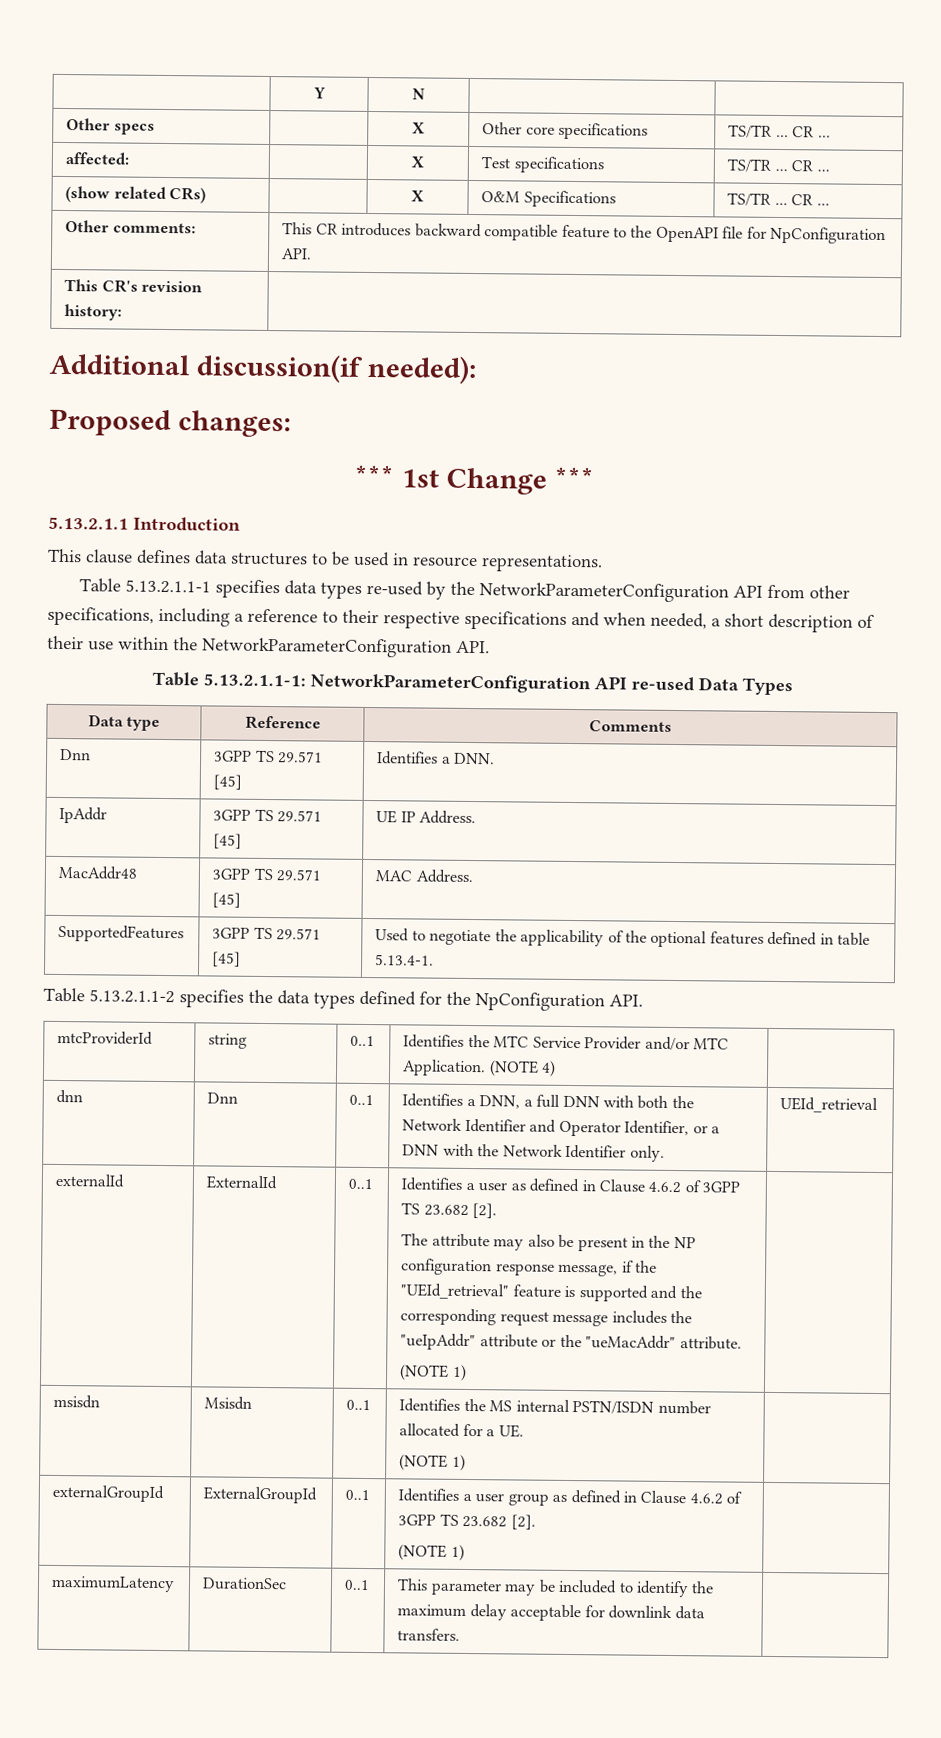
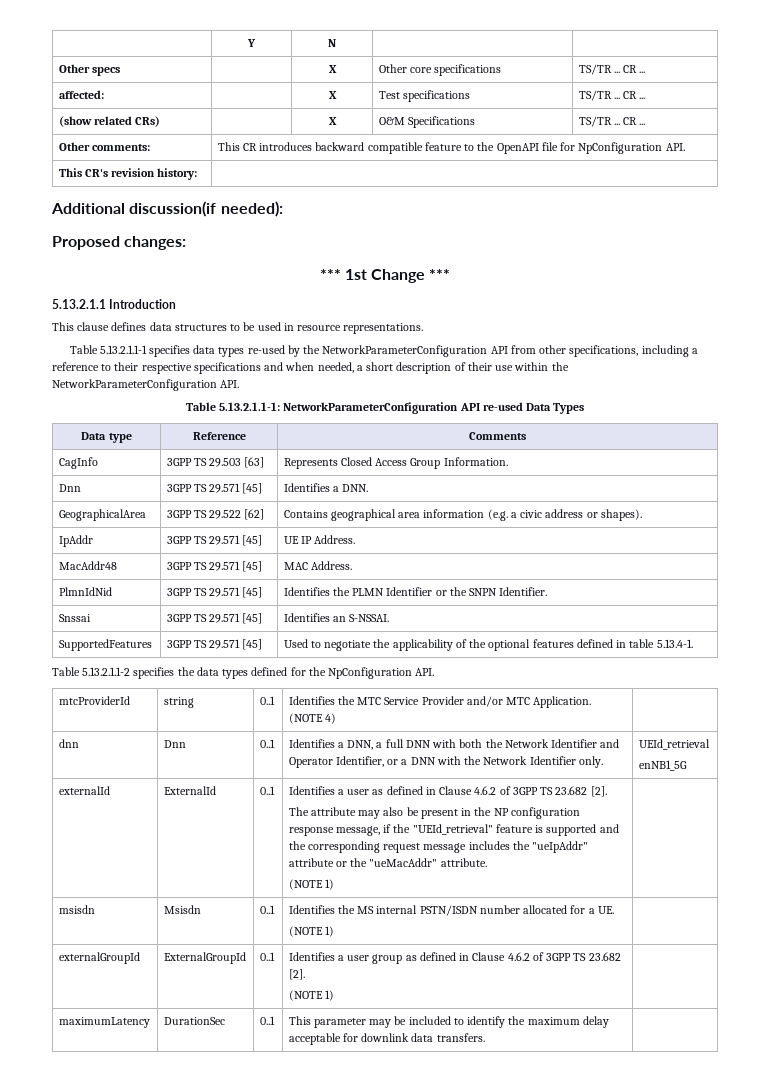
+ CagInfo | 3GPP TS 29.503 [63] | Represents Closed Access Group Information.
+ GeographicalArea | 3GPP TS 29.522 [62] | Contains geographical area information (e.g. a civic address or shapes).
+ PlmnIdNid | 3GPP TS 29.571 [45] | Identifies the PLMN Identifier or the SNPN Identifier.
+ Snssai | 3GPP TS 29.571 [45] | Identifies an S-NSSAI.
  dnn | Dnn | 0..1 | Identifies a DNN, a full DNN with both the Network Identifier and Operator Identifier, or a DNN with the Network Identifier only. | UEId_retrieval
+ enNB1_5G

